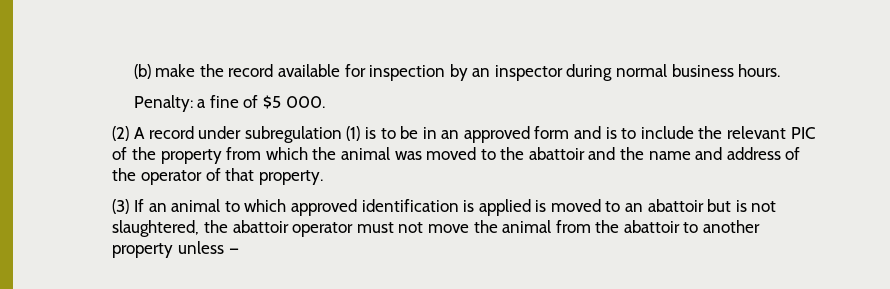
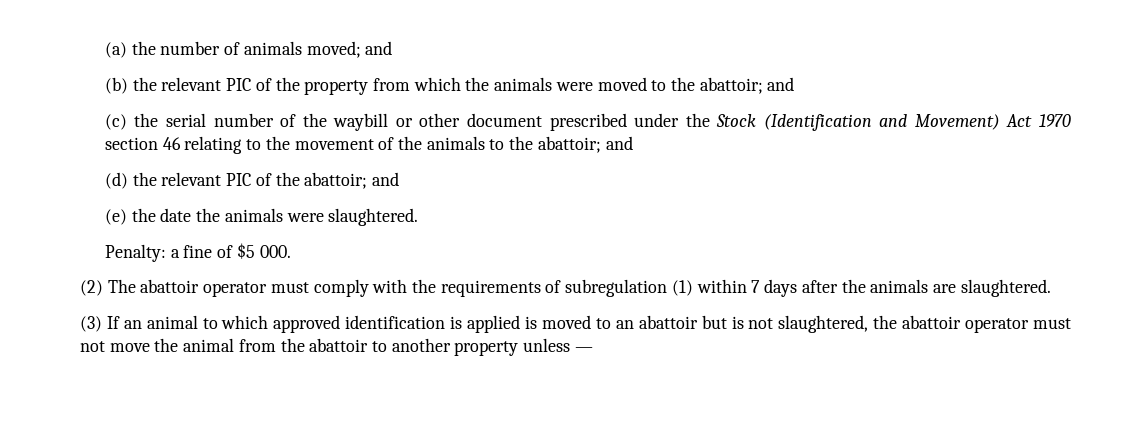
- (b) make the record available for inspection by an inspector during normal business hours.
+ (a) the number of animals moved; and
+ (b) the relevant PIC of the property from which the animals were moved to the abattoir; and
+ (c) the serial number of the waybill or other document prescribed under the Stock (Identification and Movement) Act 1970 section 46 relating to the movement of the animals to the abattoir; and
+ (d) the relevant PIC of the abattoir; and
+ (e) the date the animals were slaughtered.
- (2) A record under subregulation (1) is to be in an approved form and is to include the relevant PIC of the property from which the animal was moved to the abattoir and the name and address of the operator of that property.
+ (2) The abattoir operator must comply with the requirements of subregulation (1) within 7 days after the animals are slaughtered.

